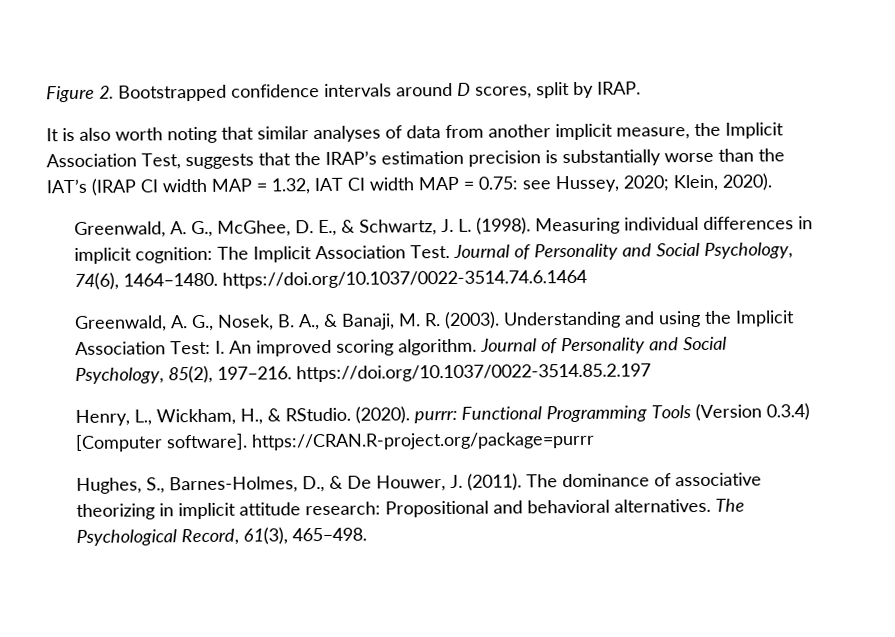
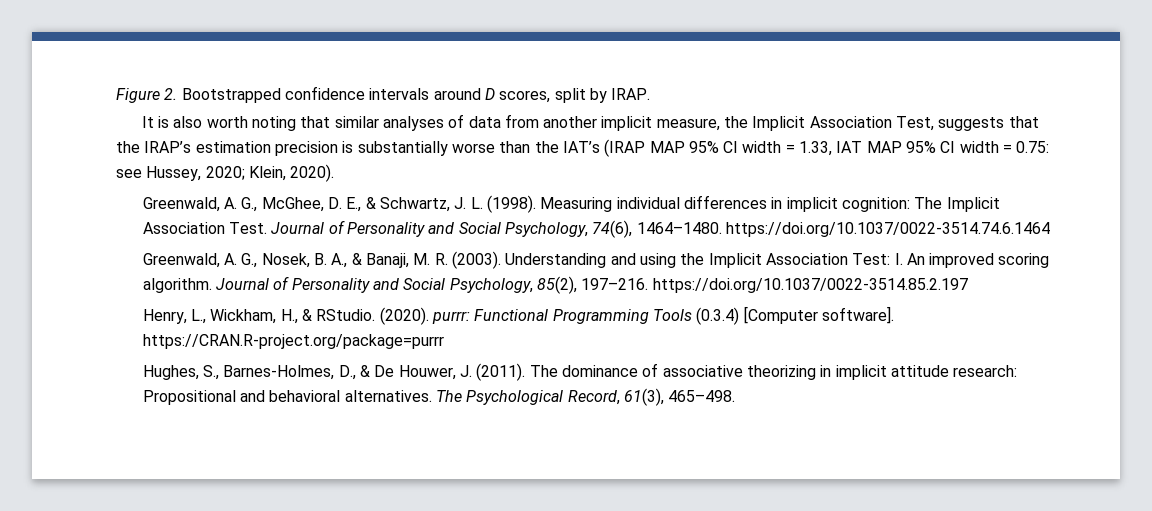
- It is also worth noting that similar analyses of data from another implicit measure, the Implicit Association Test, suggests that the IRAP’s estimation precision is substantially worse than the IAT’s (IRAP CI width MAP = 1.32, IAT CI width MAP = 0.75: see Hussey, 2020; Klein, 2020).
+ It is also worth noting that similar analyses of data from another implicit measure, the Implicit Association Test, suggests that the IRAP’s estimation precision is substantially worse than the IAT’s (IRAP MAP 95% CI width = 1.33, IAT MAP 95% CI width = 0.75: see Hussey, 2020; Klein, 2020).
- (2020). purrr: Functional Programming Tools (Version 0.3.4) [Computer software]. https://CRAN.R-project.org/package=purrr
+ (2020). purrr: Functional Programming Tools (0.3.4) [Computer software]. https://CRAN.R-project.org/package=purrr

